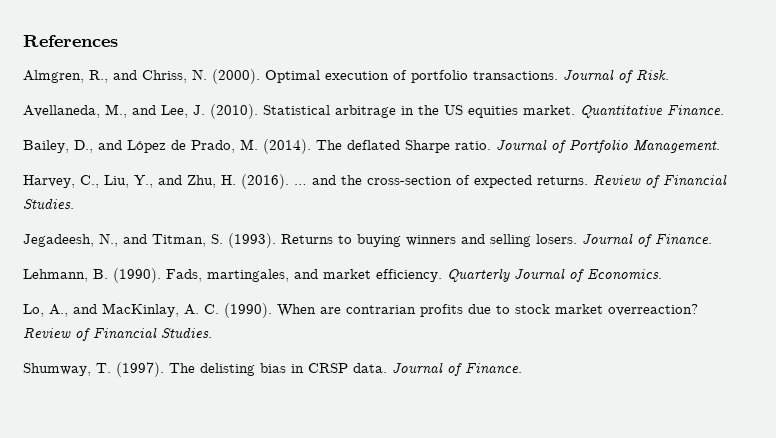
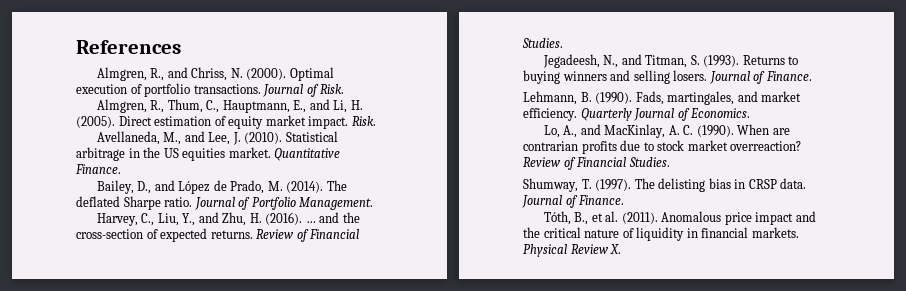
+ Almgren, R., Thum, C., Hauptmann, E., and Li, H. (2005). Direct estimation of equity market impact. Risk.
+ Tóth, B., et al. (2011). Anomalous price impact and the critical nature of liquidity in financial markets. Physical Review X.

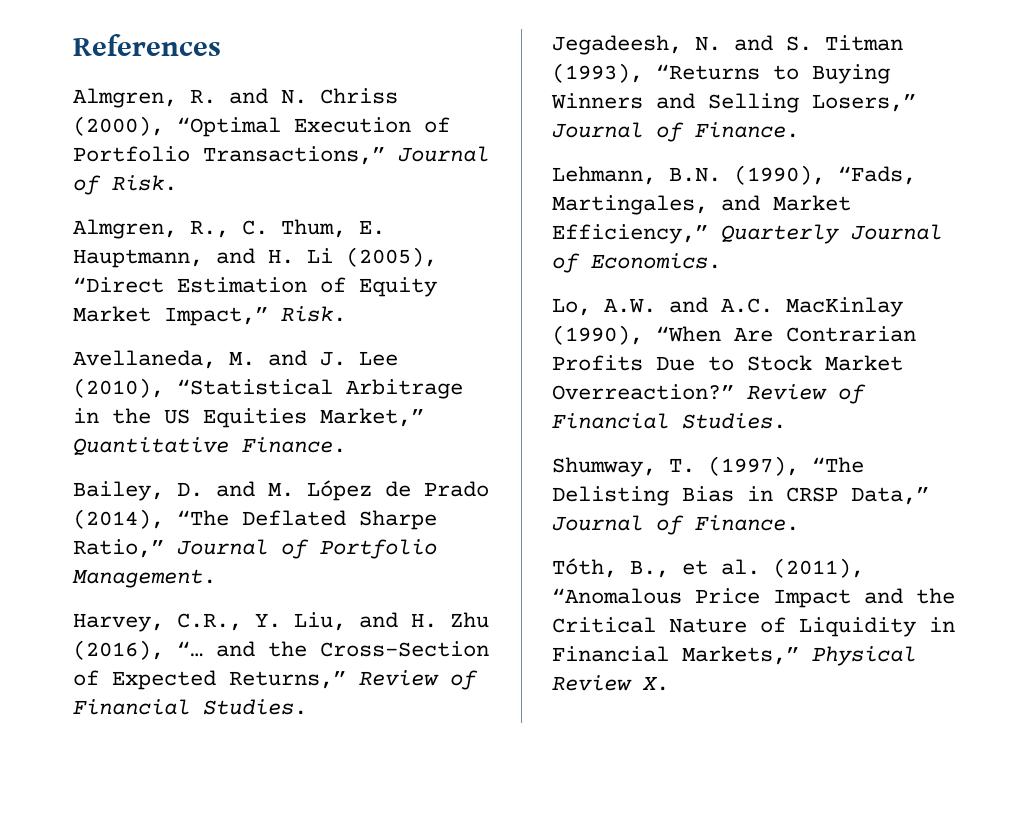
- Almgren, R., and Chriss, N. (2000). Optimal execution of portfolio transactions. Journal of Risk.
+ Almgren, R. and N. Chriss (2000), “Optimal Execution of Portfolio Transactions,” Journal of Risk.
- Almgren, R., Thum, C., Hauptmann, E., and Li, H. (2005). Direct estimation of equity market impact. Risk.
- Avellaneda, M., and Lee, J. (2010). Statistical arbitrage in the US equities market. Quantitative Finance.
+ Almgren, R., C. Thum, E. Hauptmann, and H. Li (2005), “Direct Estimation of Equity Market Impact,” Risk.
+ Avellaneda, M. and J. Lee (2010), “Statistical Arbitrage in the US Equities Market,” Quantitative Finance.
- Bailey, D., and López de Prado, M. (2014). The deflated Sharpe ratio. Journal of Portfolio Management.
+ Bailey, D. and M. López de Prado (2014), “The Deflated Sharpe Ratio,” Journal of Portfolio Management.
- Harvey, C., Liu, Y., and Zhu, H. (2016). … and the cross-section of expected returns. Review of Financial Studies.
+ Harvey, C.R., Y. Liu, and H. Zhu (2016), “… and the Cross-Section of Expected Returns,” Review of Financial Studies.
- Jegadeesh, N., and Titman, S. (1993). Returns to buying winners and selling losers. Journal of Finance.
- Lehmann, B. (1990). Fads, martingales, and market efficiency. Quarterly Journal of Economics.
+ Jegadeesh, N. and S. Titman (1993), “Returns to Buying Winners and Selling Losers,” Journal of Finance.
+ Lehmann, B.N. (1990), “Fads, Martingales, and Market Efficiency,” Quarterly Journal of Economics.
- Lo, A., and MacKinlay, A. C. (1990). When are contrarian profits due to stock market overreaction?
+ Lo, A.W. and A.C. MacKinlay (1990), “When Are Contrarian Profits Due to Stock Market Overreaction?”
- Shumway, T. (1997). The delisting bias in CRSP data. Journal of Finance.
+ Shumway, T. (1997), “The Delisting Bias in CRSP Data,” Journal of Finance.
- Tóth, B., et al. (2011). Anomalous price impact and the critical nature of liquidity in financial markets. Physical Review X.
+ Tóth, B., et al. (2011), “Anomalous Price Impact and the Critical Nature of Liquidity in Financial Markets,” Physical Review X.

